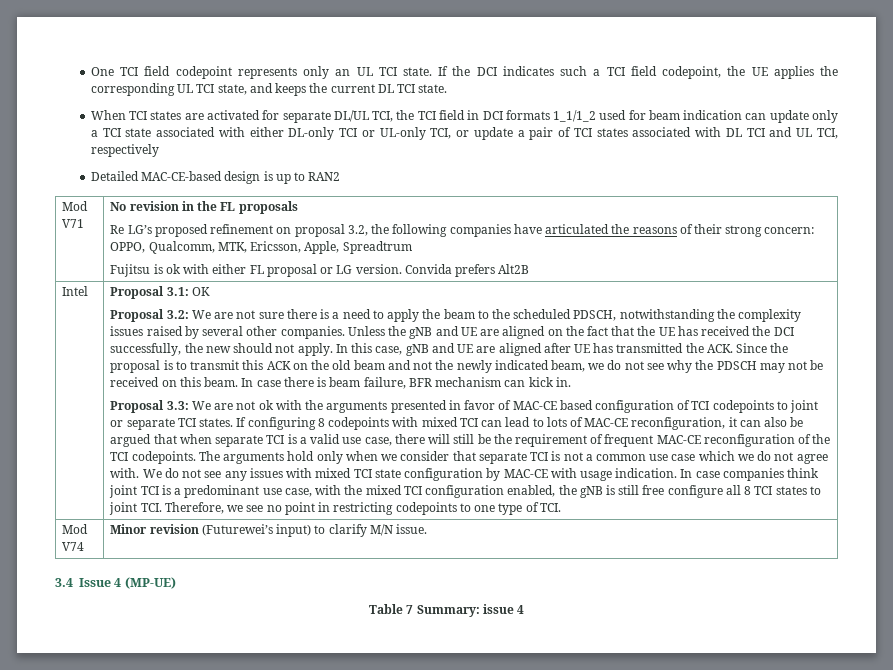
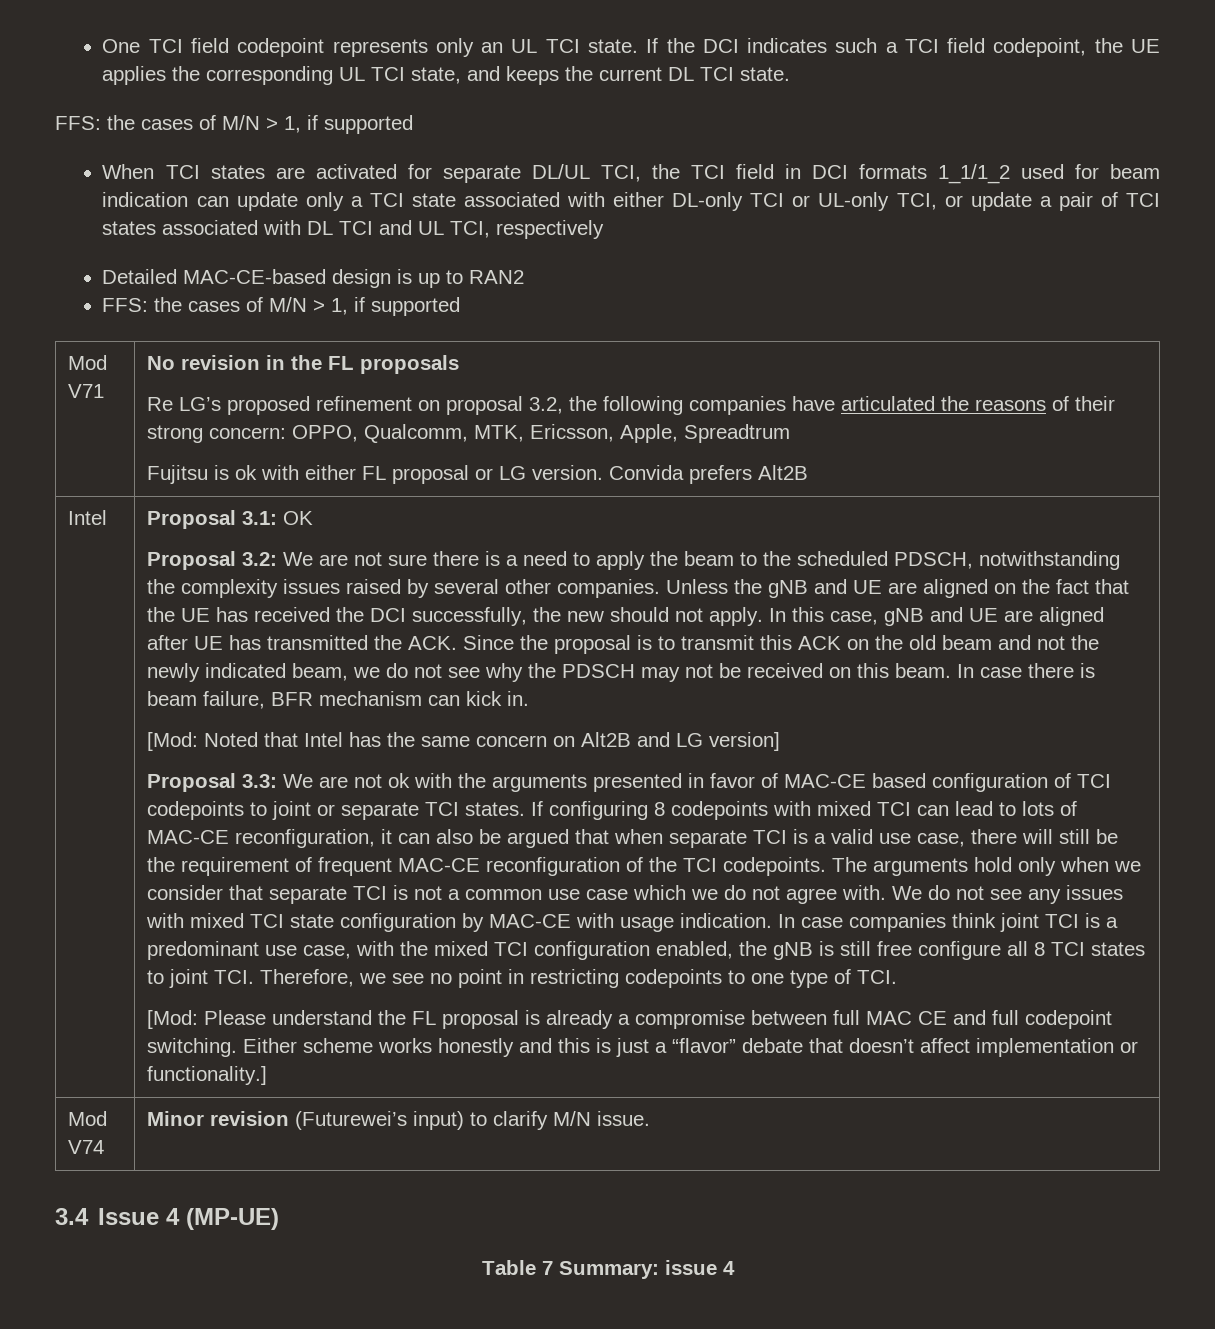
  If the DCI indicates such a TCI field codepoint, the UE applies the corresponding UL TCI state, and keeps the current DL TCI state.
+ FFS: the cases of M/N > 1, if supported
  Detailed MAC-CE-based design is up to RAN2
+ FFS: the cases of M/N > 1, if supported
+ [Mod: Noted that Intel has the same concern on Alt2B and LG version]
+ [Mod: Please understand the FL proposal is already a compromise between full MAC CE and full codepoint switching. Either scheme works honestly and this is just a “flavor” debate that doesn’t affect implementation or functionality.]

